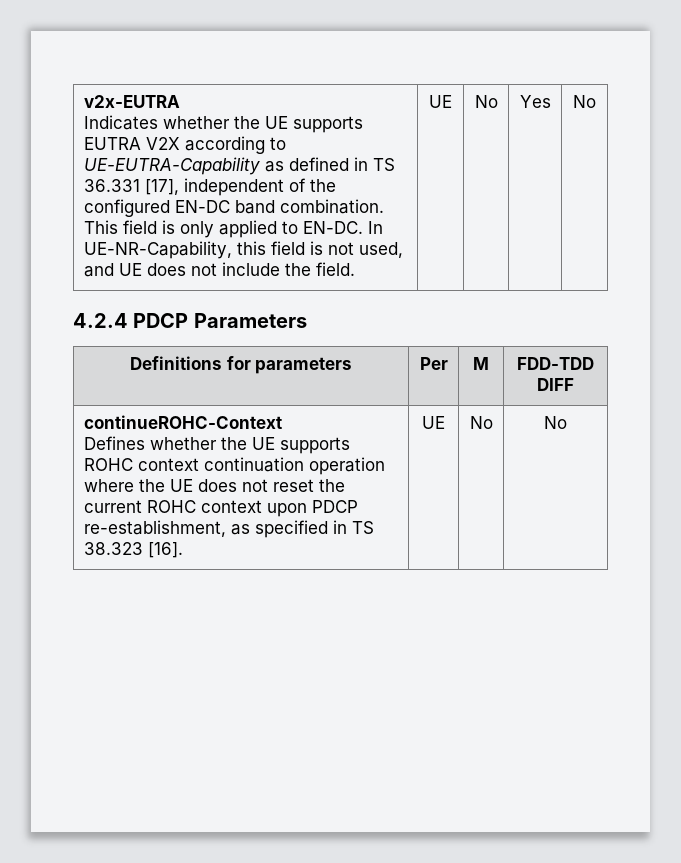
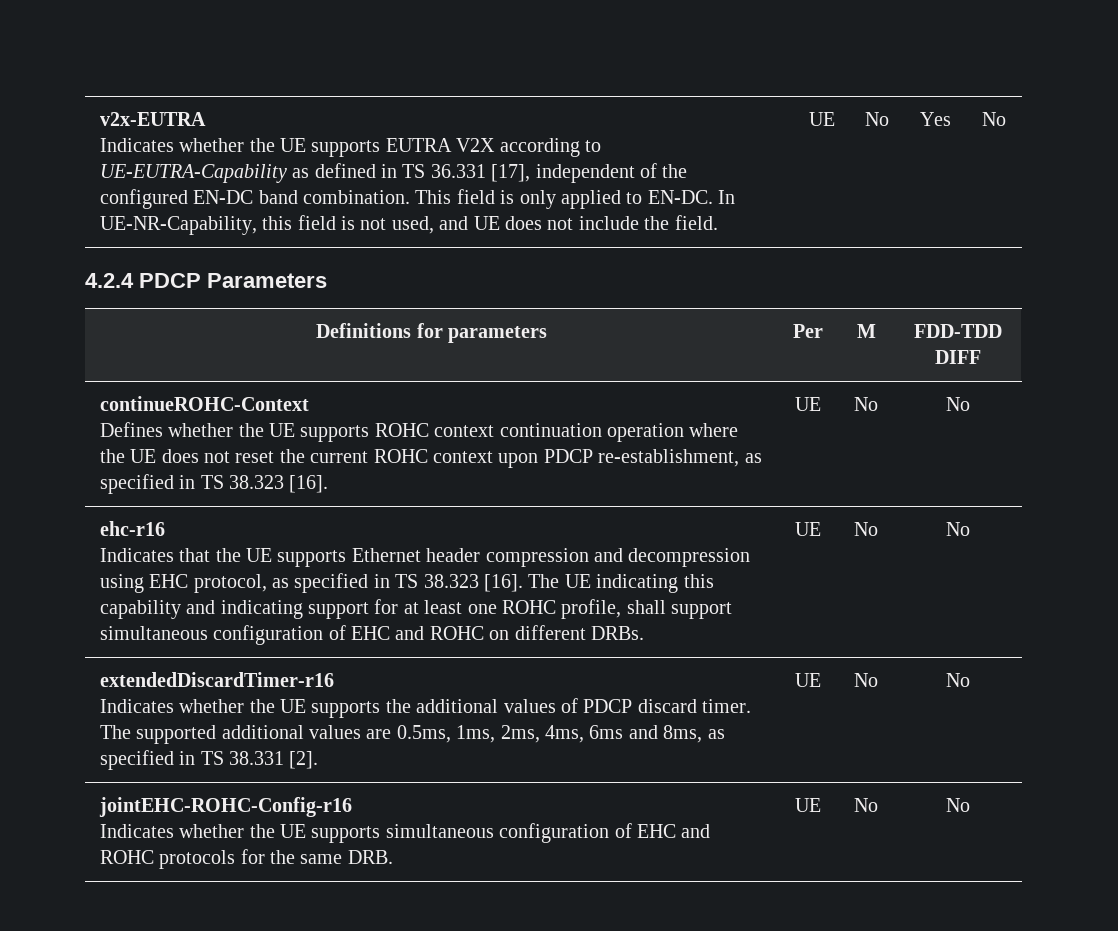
+ ehc-r16
+ Indicates that the UE supports Ethernet header compression and decompression using EHC protocol, as specified in TS 38.323 [16]. The UE indicating this capability and indicating support for at least one ROHC profile, shall support simultaneous configuration of EHC and ROHC on different DRBs. | UE | No | No
+ extendedDiscardTimer-r16
+ Indicates whether the UE supports the additional values of PDCP discard timer. The supported additional values are 0.5ms, 1ms, 2ms, 4ms, 6ms and 8ms, as specified in TS 38.331 [2]. | UE | No | No
+ jointEHC-ROHC-Config-r16
+ Indicates whether the UE supports simultaneous configuration of EHC and ROHC protocols for the same DRB. | UE | No | No

